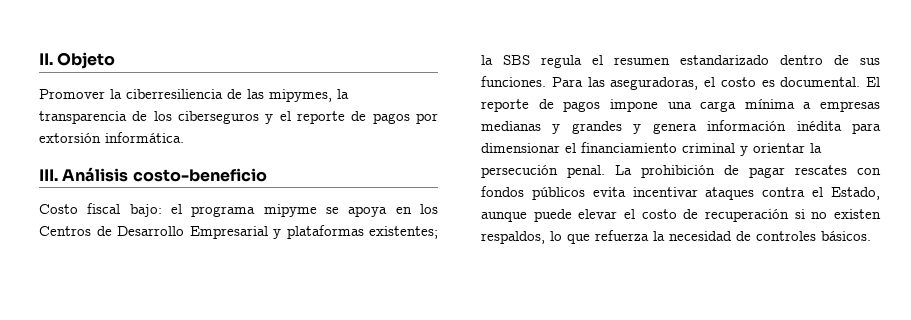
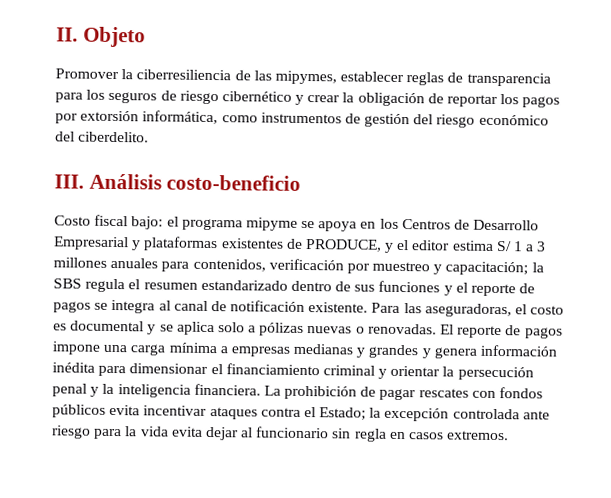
- Promover la ciberresiliencia de las mipymes, la transparencia de los ciberseguros y el reporte de pagos por extorsión informática.
+ Promover la ciberresiliencia de las mipymes, establecer reglas de transparencia para los seguros de riesgo cibernético y crear la obligación de reportar los pagos por extorsión informática, como instrumentos de gestión del riesgo económico del ciberdelito.
- Costo fiscal bajo: el programa mipyme se apoya en los Centros de Desarrollo Empresarial y plataformas existentes; la SBS regula el resumen estandarizado dentro de sus funciones.
+ Costo fiscal bajo: el programa mipyme se apoya en los Centros de Desarrollo Empresarial y plataformas existentes de PRODUCE, y el editor estima S/ 1 a 3 millones anuales para contenidos, verificación por muestreo y capacitación; la SBS regula el resumen estandarizado dentro de sus funciones y el reporte de pagos se integra al canal de notificación existente.
- Para las aseguradoras, el costo es documental.
+ Para las aseguradoras, el costo es documental y se aplica solo a pólizas nuevas o renovadas.
- El reporte de pagos impone una carga mínima a empresas medianas y grandes y genera información inédita para dimensionar el financiamiento criminal y orientar la persecución penal.
+ El reporte de pagos impone una carga mínima a empresas medianas y grandes y genera información inédita para dimensionar el financiamiento criminal y orientar la persecución penal y la inteligencia financiera.
- La prohibición de pagar rescates con fondos públicos evita incentivar ataques contra el Estado, aunque puede elevar el costo de recuperación si no existen respaldos, lo que refuerza la necesidad de controles básicos.
+ La prohibición de pagar rescates con fondos públicos evita incentivar ataques contra el Estado; la excepción controlada ante riesgo para la vida evita dejar al funcionario sin regla en casos extremos.

